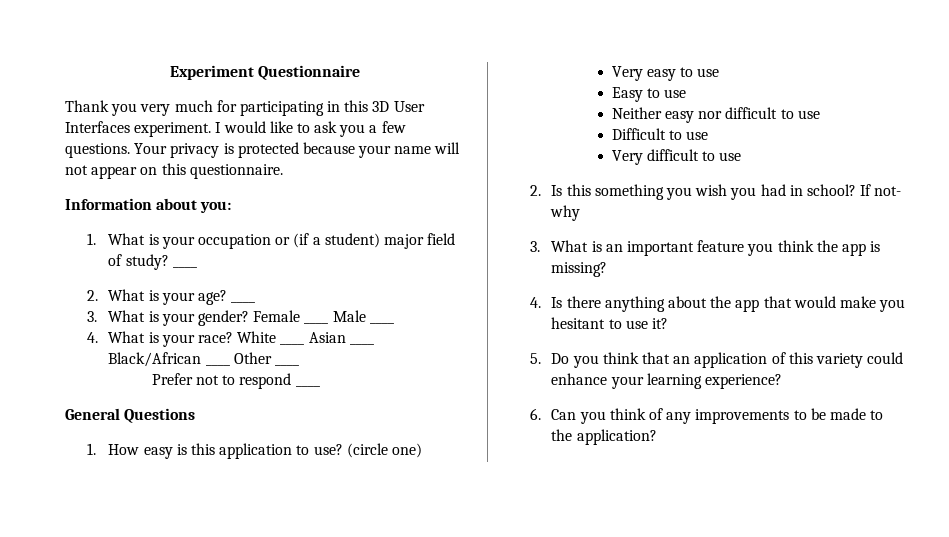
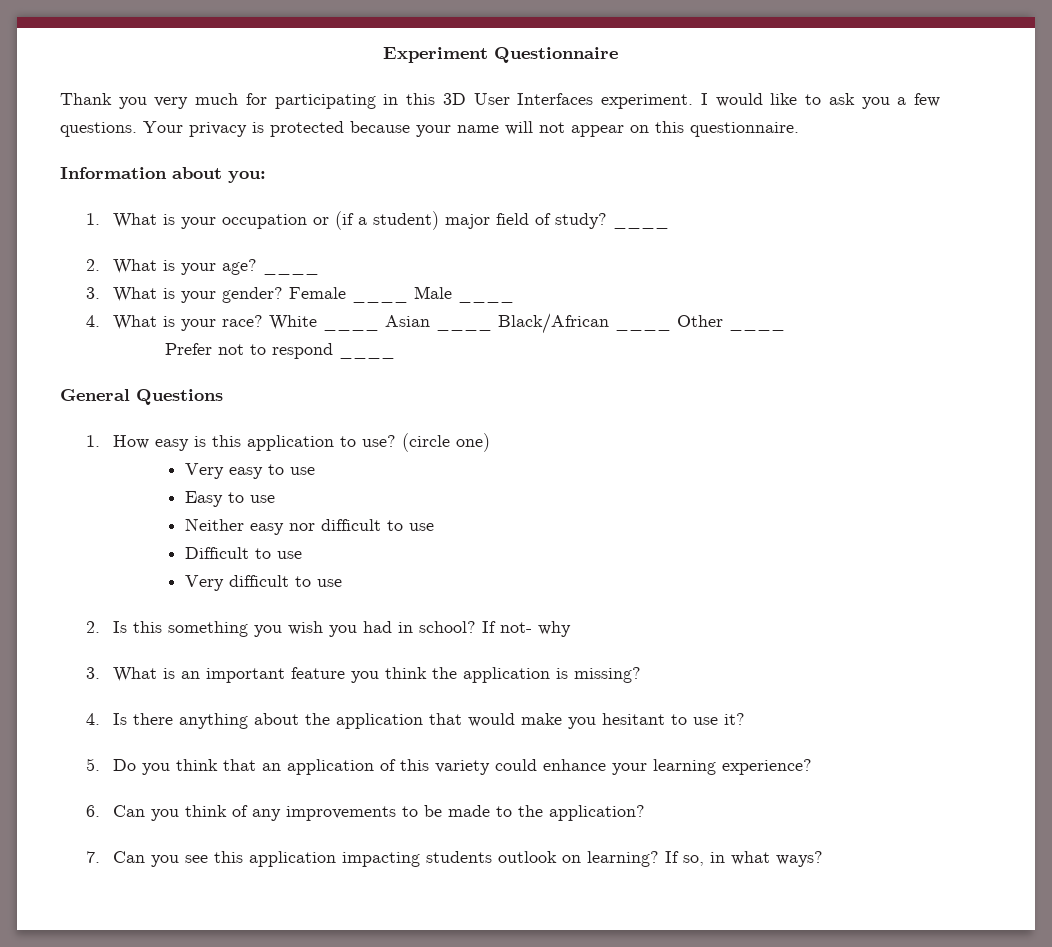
- 3. What is an important feature you think the app is missing?
+ 3. What is an important feature you think the application is missing?
- 4. Is there anything about the app that would make you hesitant to use it?
+ 4. Is there anything about the application that would make you hesitant to use it?
+ 7. Can you see this application impacting students outlook on learning? If so, in what ways?

